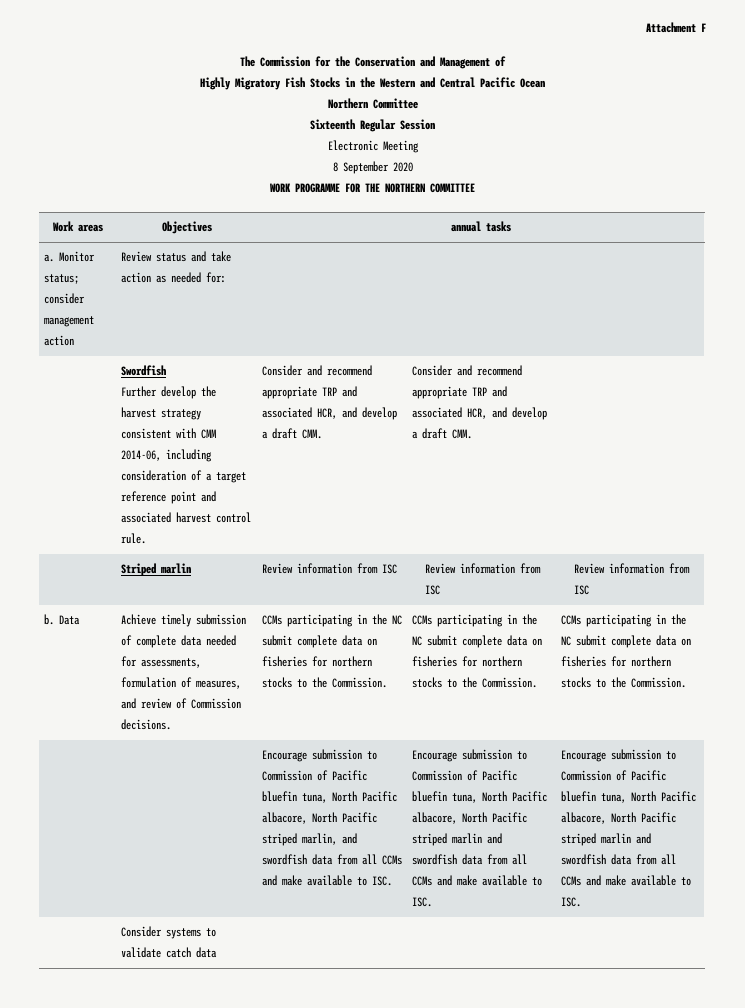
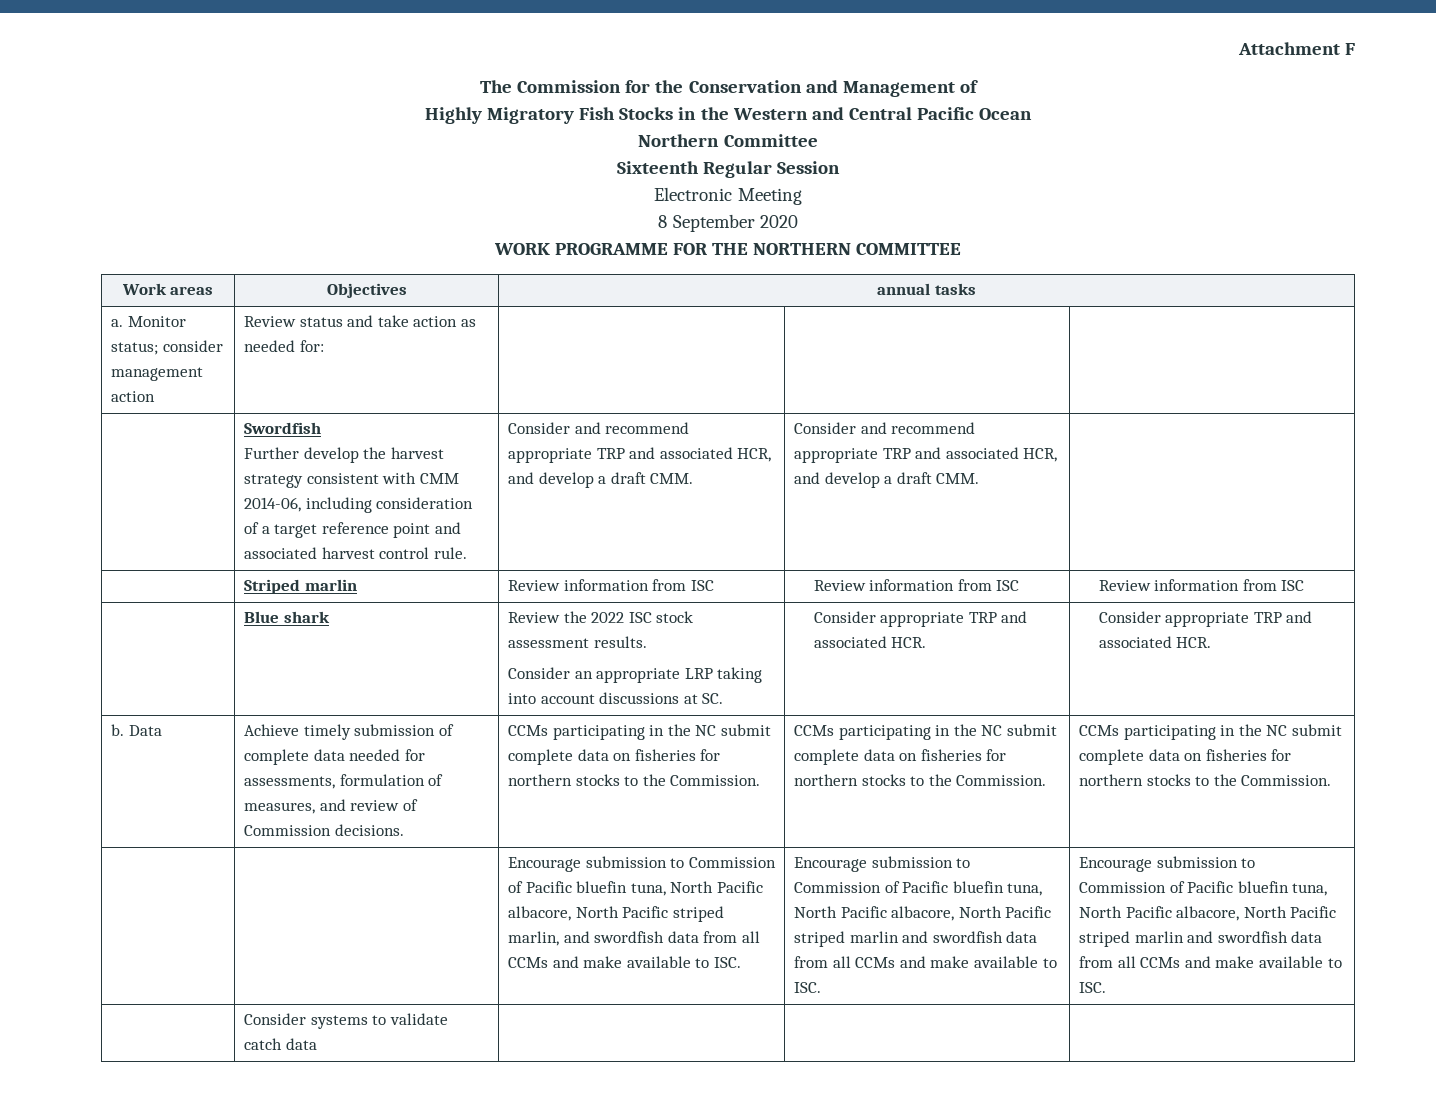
+ | Blue shark | Review the 2022 ISC stock assessment results.
+ Consider an appropriate LRP taking into account discussions at SC. | Consider appropriate TRP and associated HCR. | Consider appropriate TRP and associated HCR.

